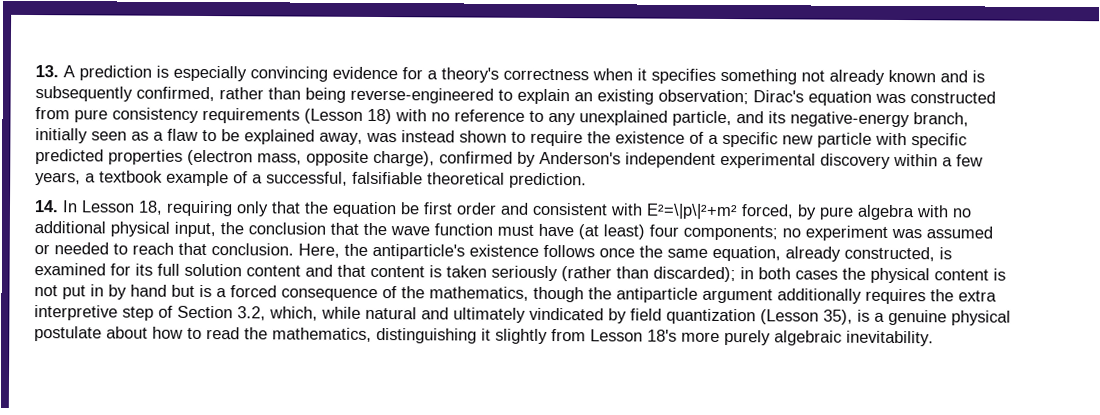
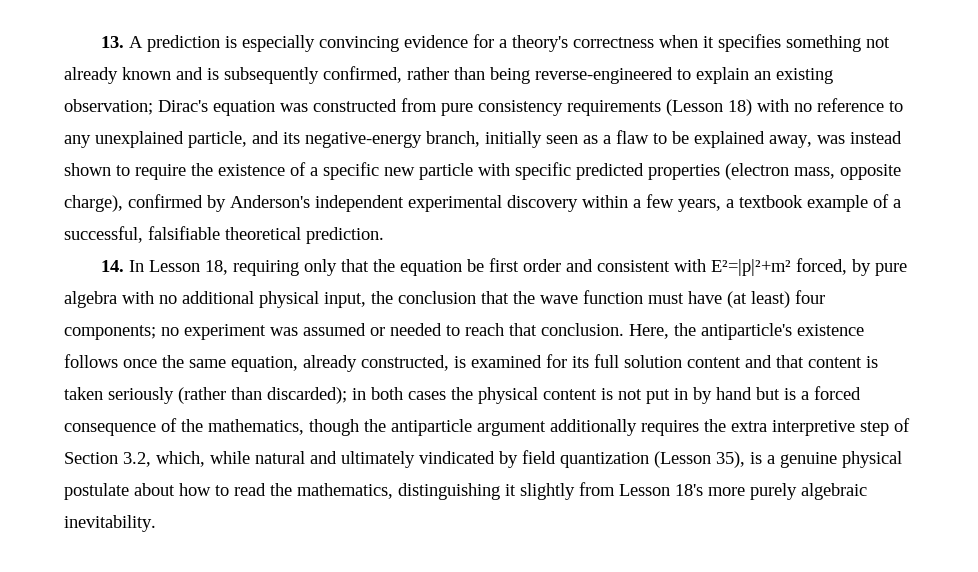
- 14. In Lesson 18, requiring only that the equation be first order and consistent with E²=\|p\|²+m² forced, by pure algebra with no additional physical input, the conclusion that the wave function must have (at least) four components; no experiment was assumed or needed to reach that conclusion.
+ 14. In Lesson 18, requiring only that the equation be first order and consistent with E²=|p|²+m² forced, by pure algebra with no additional physical input, the conclusion that the wave function must have (at least) four components; no experiment was assumed or needed to reach that conclusion.

